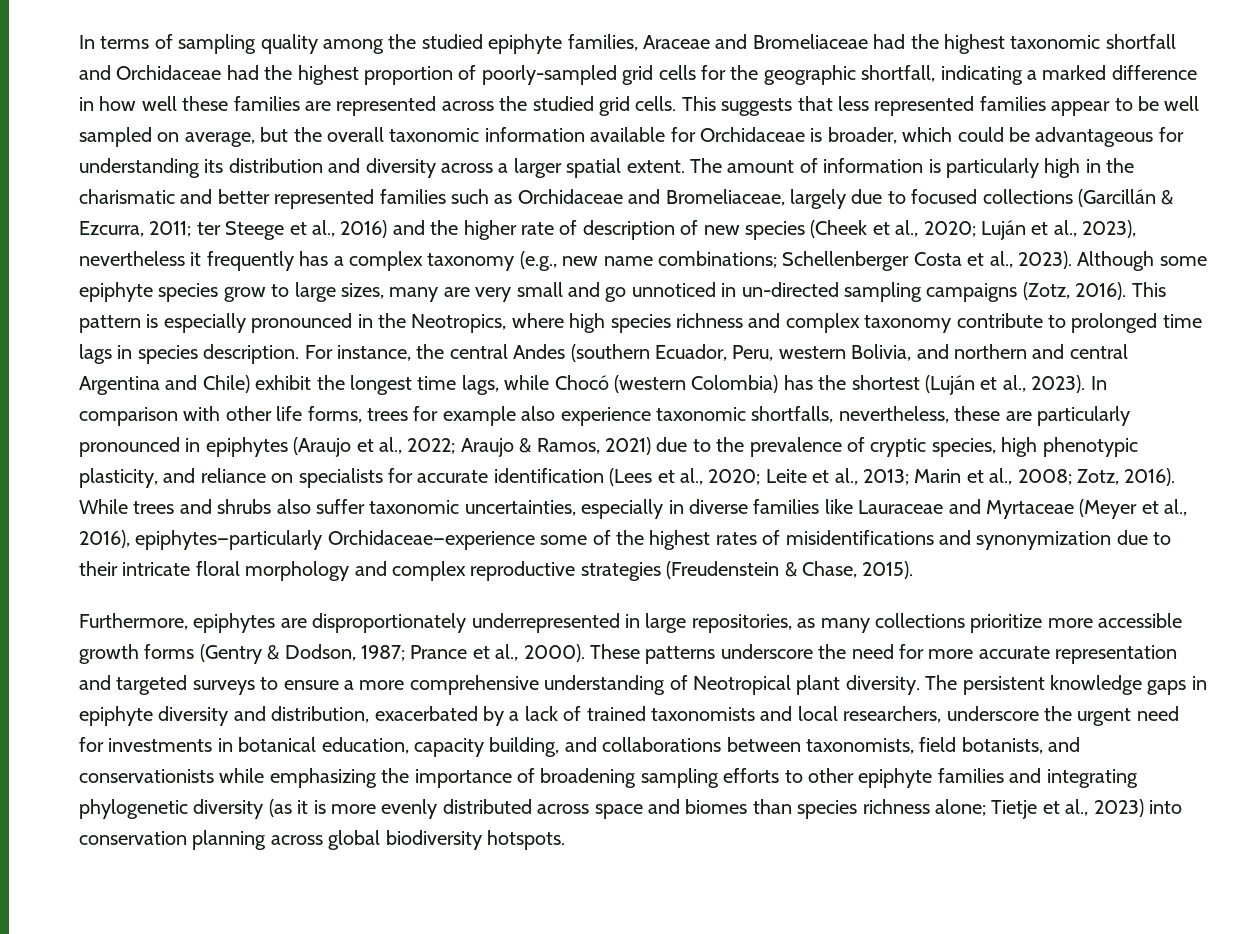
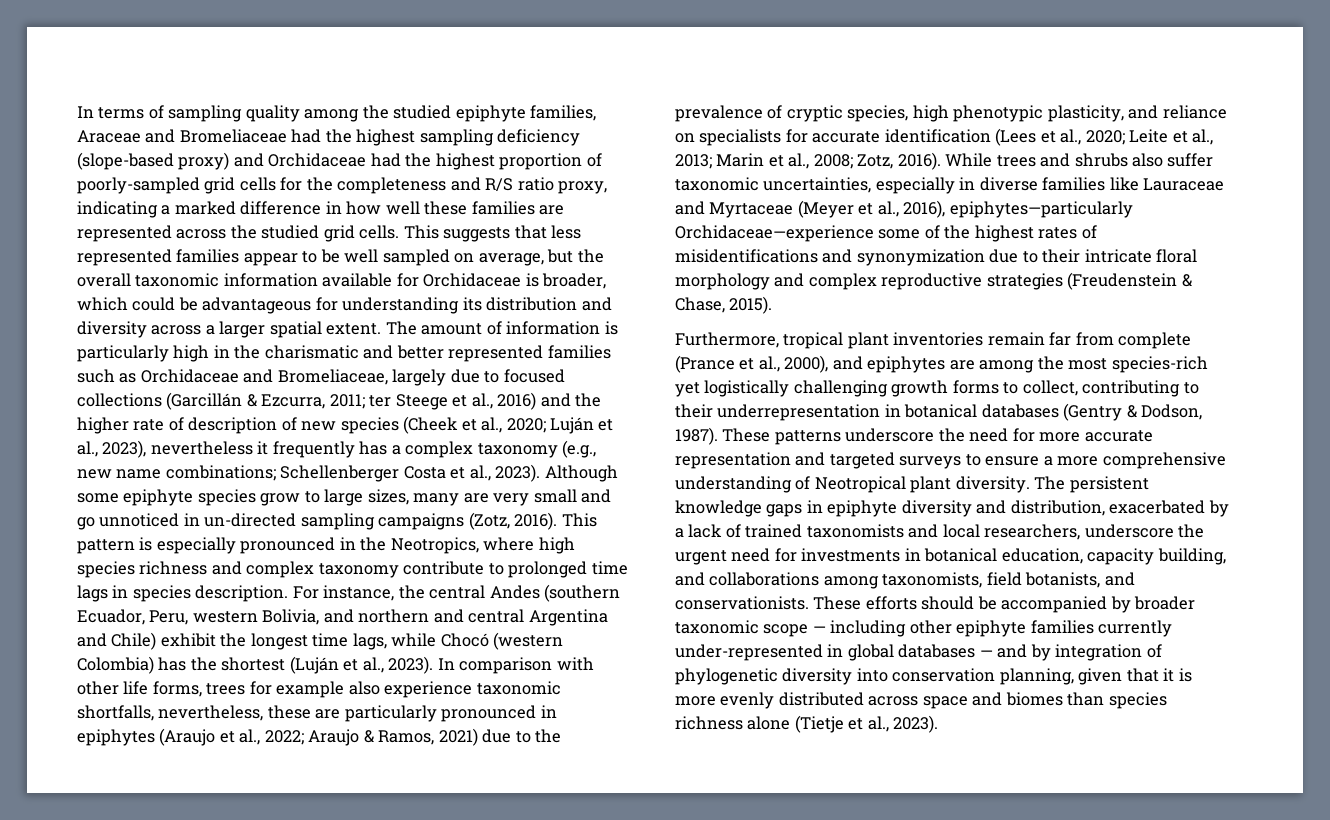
- In terms of sampling quality among the studied epiphyte families, Araceae and Bromeliaceae had the highest taxonomic shortfall and Orchidaceae had the highest proportion of poorly-sampled grid cells for the geographic shortfall, indicating a marked difference in how well these families are represented across the studied grid cells.
+ In terms of sampling quality among the studied epiphyte families, Araceae and Bromeliaceae had the highest sampling deficiency (slope-based proxy) and Orchidaceae had the highest proportion of poorly-sampled grid cells for the completeness and R/S ratio proxy, indicating a marked difference in how well these families are represented across the studied grid cells.
- Furthermore, epiphytes are disproportionately underrepresented in large repositories, as many collections prioritize more accessible growth forms (Gentry & Dodson, 1987; Prance et al., 2000).
+ Furthermore, tropical plant inventories remain far from complete (Prance et al., 2000), and epiphytes are among the most species-rich yet logistically challenging growth forms to collect, contributing to their underrepresentation in botanical databases (Gentry & Dodson, 1987).
- The persistent knowledge gaps in epiphyte diversity and distribution, exacerbated by a lack of trained taxonomists and local researchers, underscore the urgent need for investments in botanical education, capacity building, and collaborations between taxonomists, field botanists, and conservationists while emphasizing the importance of broadening sampling efforts to other epiphyte families and integrating phylogenetic diversity (as it is more evenly distributed across space and biomes than species richness alone; Tietje et al., 2023) into conservation planning across global biodiversity hotspots.
+ The persistent knowledge gaps in epiphyte diversity and distribution, exacerbated by a lack of trained taxonomists and local researchers, underscore the urgent need for investments in botanical education, capacity building, and collaborations among taxonomists, field botanists, and conservationists. These efforts should be accompanied by broader taxonomic scope — including other epiphyte families currently under-represented in global databases — and by integration of phylogenetic diversity into conservation planning, given that it is more evenly distributed across space and biomes than species richness alone (Tietje et al., 2023).

